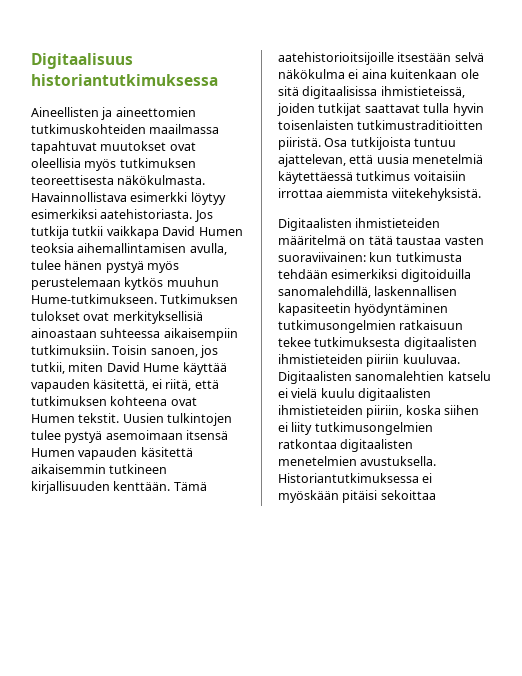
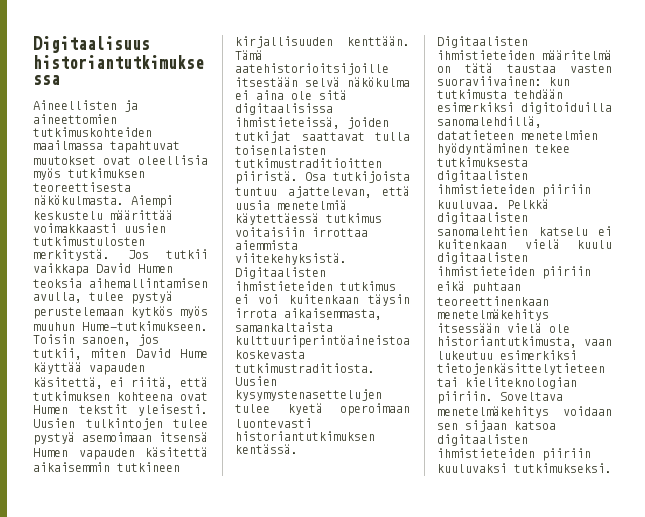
- Havainnollistava esimerkki löytyy esimerkiksi aatehistoriasta. Jos tutkija tutkii vaikkapa David Humen teoksia aihemallintamisen avulla, tulee hänen pystyä myös perustelemaan kytkös muuhun Hume-tutkimukseen.
+ Aiempi keskustelu määrittää voimakkaasti uusien tutkimustulosten merkitystä. Jos tutkii vaikkapa David Humen teoksia aihemallintamisen avulla, tulee pystyä perustelemaan kytkös myös muuhun Hume-tutkimukseen.
- Tutkimuksen tulokset ovat merkityksellisiä ainoastaan suhteessa aikaisempiin tutkimuksiin.
- Toisin sanoen, jos tutkii, miten David Hume käyttää vapauden käsitettä, ei riitä, että tutkimuksen kohteena ovat Humen tekstit.
+ Toisin sanoen, jos tutkii, miten David Hume käyttää vapauden käsitettä, ei riitä, että tutkimuksen kohteena ovat Humen tekstit yleisesti.
- Tämä aatehistorioitsijoille itsestään selvä näkökulma ei aina kuitenkaan ole sitä digitaalisissa ihmistieteissä, joiden tutkijat saattavat tulla hyvin toisenlaisten tutkimustraditioitten piiristä.
+ Tämä aatehistorioitsijoille itsestään selvä näkökulma ei aina ole sitä digitaalisissa ihmistieteissä, joiden tutkijat saattavat tulla toisenlaisten tutkimustraditioitten piiristä.
+ Digitaalisten ihmistieteiden tutkimus ei voi kuitenkaan täysin irrota aikaisemmasta, samankaltaista kulttuuriperintöaineistoa koskevasta tutkimustraditiosta. Uusien kysymystenasettelujen tulee kyetä operoimaan luontevasti historiantutkimuksen kentässä.
- Digitaalisten ihmistieteiden määritelmä on tätä taustaa vasten suoraviivainen: kun tutkimusta tehdään esimerkiksi digitoiduilla sanomalehdillä, laskennallisen kapasiteetin hyödyntäminen tutkimusongelmien ratkaisuun tekee tutkimuksesta digitaalisten ihmistieteiden piiriin kuuluvaa.
+ Digitaalisten ihmistieteiden määritelmä on tätä taustaa vasten suoraviivainen: kun tutkimusta tehdään esimerkiksi digitoiduilla sanomalehdillä, datatieteen menetelmien hyödyntäminen tekee tutkimuksesta digitaalisten ihmistieteiden piiriin kuuluvaa.
- Digitaalisten sanomalehtien katselu ei vielä kuulu digitaalisten ihmistieteiden piiriin, koska siihen ei liity tutkimusongelmien ratkontaa digitaalisten menetelmien avustuksella. Historiantutkimuksessa ei myöskään pitäisi sekoittaa
+ Pelkkä digitaalisten sanomalehtien katselu ei kuitenkaan vielä kuulu digitaalisten ihmistieteiden piiriin eikä puhtaan teoreettinenkaan menetelmäkehitys itsessään vielä ole historiantutkimusta, vaan lukeutuu esimerkiksi tietojenkäsittelytieteen tai kieliteknologian piiriin. Soveltava menetelmäkehitys voidaan sen sijaan katsoa digitaalisten ihmistieteiden piiriin kuuluvaksi tutkimukseksi.

